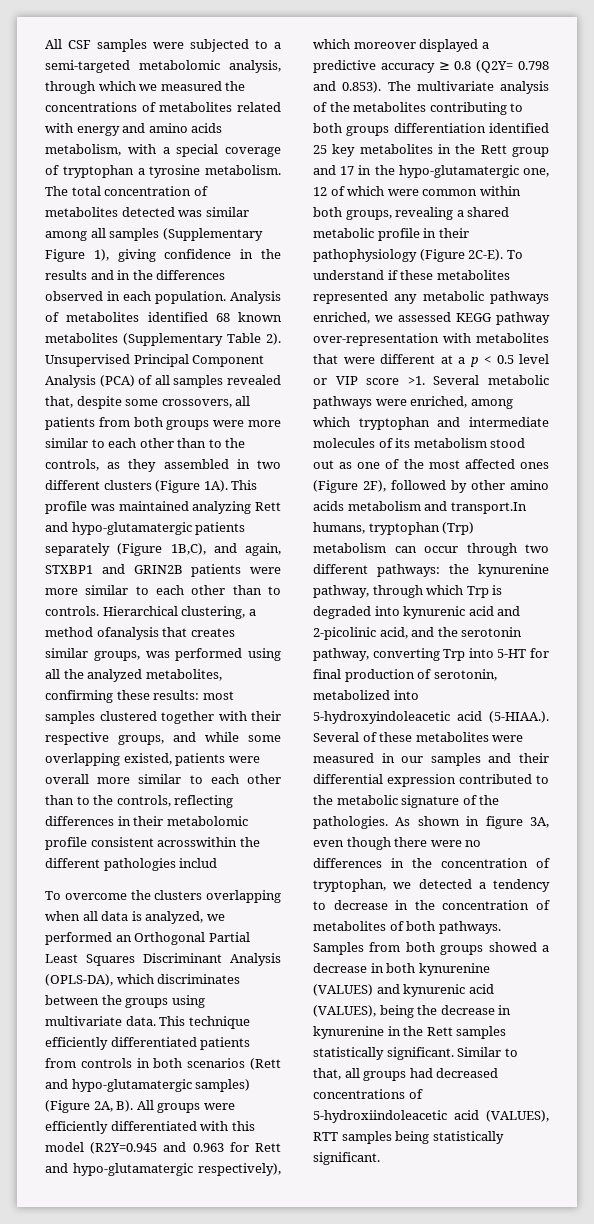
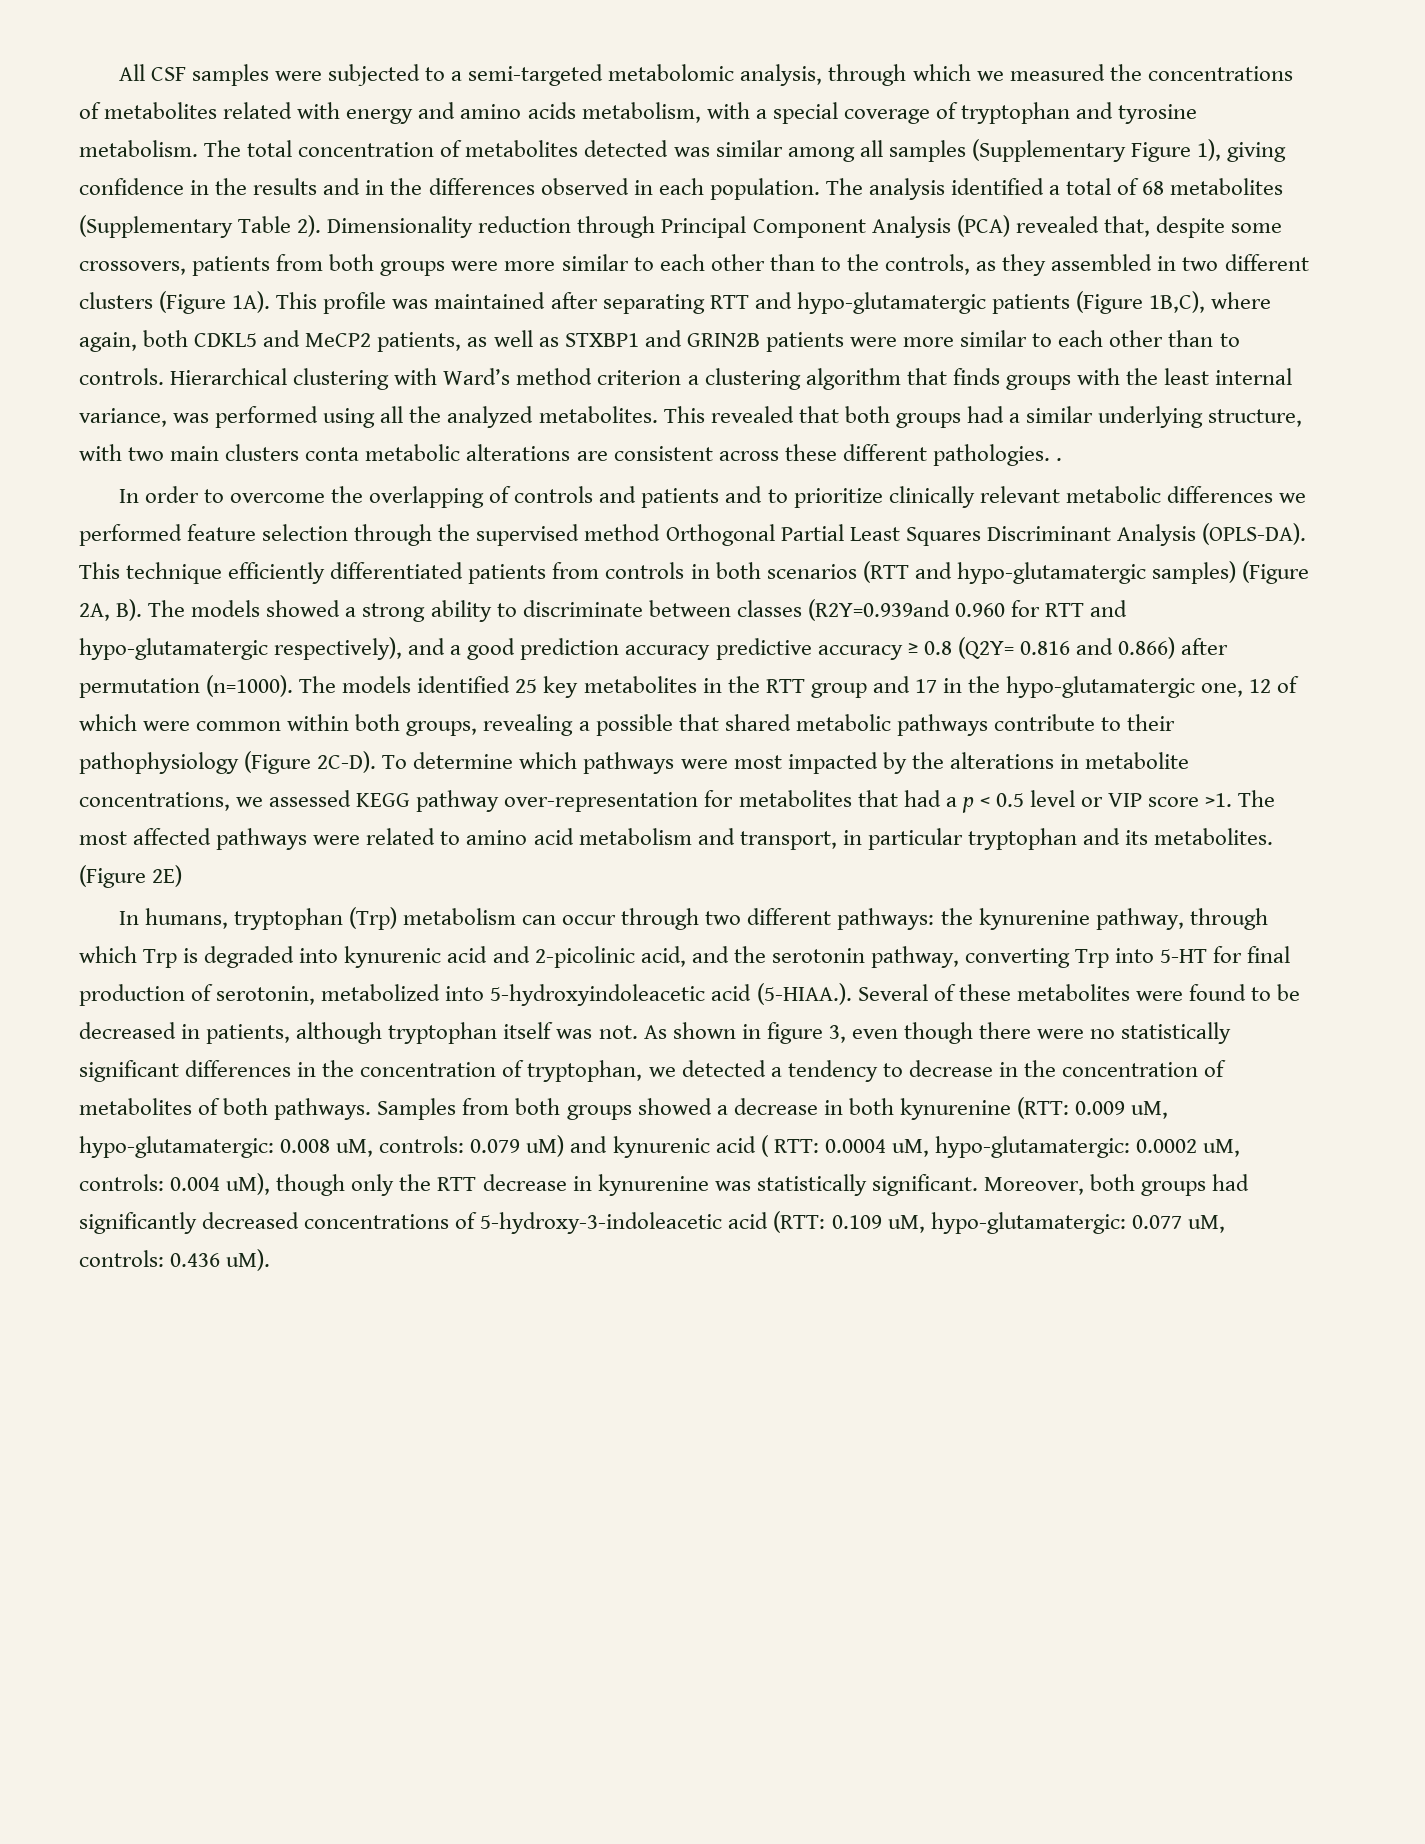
- All CSF samples were subjected to a semi-targeted metabolomic analysis, through which we measured the concentrations of metabolites related with energy and amino acids metabolism, with a special coverage of tryptophan a tyrosine metabolism.
+ All CSF samples were subjected to a semi-targeted metabolomic analysis, through which we measured the concentrations of metabolites related with energy and amino acids metabolism, with a special coverage of tryptophan and tyrosine metabolism.
- Analysis of metabolites identified 68 known metabolites (Supplementary Table 2).
+ The analysis identified a total of 68 metabolites (Supplementary Table 2).
- Unsupervised Principal Component Analysis (PCA) of all samples revealed that, despite some crossovers, all patients from both groups were more similar to each other than to the controls, as they assembled in two different clusters (Figure 1A).
+ Dimensionality reduction through Principal Component Analysis (PCA) revealed that, despite some crossovers, patients from both groups were more similar to each other than to the controls, as they assembled in two different clusters (Figure 1A).
- This profile was maintained analyzing Rett and hypo-glutamatergic patients separately (Figure 1B,C), and again, STXBP1 and GRIN2B patients were more similar to each other than to controls.
+ This profile was maintained after separating RTT and hypo-glutamatergic patients (Figure 1B,C), where again, both CDKL5 and MeCP2 patients, as well as STXBP1 and GRIN2B patients were more similar to each other than to controls.
- Hierarchical clustering, a method ofanalysis that creates similar groups, was performed using all the analyzed metabolites, confirming these results: most samples clustered together with their respective groups, and while some overlapping existed, patients were overall more similar to each other than to the controls, reflecting differences in their metabolomic profile consistent acrosswithin the different pathologies includ
- To overcome the clusters overlapping when all data is analyzed, we performed an Orthogonal Partial Least Squares Discriminant Analysis (OPLS-DA), which discriminates between the groups using multivariate data.
+ Hierarchical clustering with Ward’s method criterion a clustering algorithm that finds groups with the least internal variance, was performed using all the analyzed metabolites. This revealed that both groups had a similar underlying structure, with two main clusters conta metabolic alterations are consistent across these different pathologies. .
+ In order to overcome the overlapping of controls and patients and to prioritize clinically relevant metabolic differences we performed feature selection through the supervised method Orthogonal Partial Least Squares Discriminant Analysis (OPLS-DA).
- This technique efficiently differentiated patients from controls in both scenarios (Rett and hypo-glutamatergic samples) (Figure 2A, B). All groups were efficiently differentiated with this model (R2Y=0.945 and 0.963 for Rett and hypo-glutamatergic respectively), which moreover displayed a predictive accuracy ≥ 0.8 (Q2Y= 0.798 and 0.853). The multivariate analysis of the metabolites contributing to both groups differentiation identified 25 key metabolites in the Rett group and 17 in the hypo-glutamatergic one, 12 of which were common within both groups, revealing a shared metabolic profile in their pathophysiology (Figure 2C-E). To understand if these metabolites represented any metabolic pathways enriched, we assessed KEGG pathway over-representation with metabolites that were different at a p < 0.5 level or VIP score >1.
+ This technique efficiently differentiated patients from controls in both scenarios (RTT and hypo-glutamatergic samples) (Figure 2A, B). The models showed a strong ability to discriminate between classes (R2Y=0.939and 0.960 for RTT and hypo-glutamatergic respectively), and a good prediction accuracy predictive accuracy ≥ 0.8 (Q2Y= 0.816 and 0.866) after permutation (n=1000). The models identified 25 key metabolites in the RTT group and 17 in the hypo-glutamatergic one, 12 of which were common within both groups, revealing a possible that shared metabolic pathways contribute to their pathophysiology (Figure 2C-D). To determine which pathways were most impacted by the alterations in metabolite concentrations, we assessed KEGG pathway over-representation for metabolites that had a p < 0.5 level or VIP score >1.
- Several metabolic pathways were enriched, among which tryptophan and intermediate molecules of its metabolism stood out as one of the most affected ones (Figure 2F), followed by other amino acids metabolism and transport.In humans, tryptophan (Trp) metabolism can occur through two different pathways: the kynurenine pathway, through which Trp is degraded into kynurenic acid and 2-picolinic acid, and the serotonin pathway, converting Trp into 5-HT for final production of serotonin, metabolized into 5-hydroxyindoleacetic acid (5-HIAA.). Several of these metabolites were measured in our samples and their differential expression contributed to the metabolic signature of the pathologies.
+ The most affected pathways were related to amino acid metabolism and transport, in particular tryptophan and its metabolites. (Figure 2E)
+ In humans, tryptophan (Trp) metabolism can occur through two different pathways: the kynurenine pathway, through which Trp is degraded into kynurenic acid and 2-picolinic acid, and the serotonin pathway, converting Trp into 5-HT for final production of serotonin, metabolized into 5-hydroxyindoleacetic acid (5-HIAA.). Several of these metabolites were found to be decreased in patients, although tryptophan itself was not.
- As shown in figure 3A, even though there were no differences in the concentration of tryptophan, we detected a tendency to decrease in the concentration of metabolites of both pathways.
+ As shown in figure 3, even though there were no statistically significant differences in the concentration of tryptophan, we detected a tendency to decrease in the concentration of metabolites of both pathways.
- Samples from both groups showed a decrease in both kynurenine (VALUES) and kynurenic acid (VALUES), being the decrease in kynurenine in the Rett samples statistically significant. Similar to that, all groups had decreased concentrations of 5-hydroxiindoleacetic acid (VALUES), RTT samples being statistically significant.
+ Samples from both groups showed a decrease in both kynurenine (RTT: 0.009 uM, hypo-glutamatergic: 0.008 uM, controls: 0.079 uM) and kynurenic acid ( RTT: 0.0004 uM, hypo-glutamatergic: 0.0002 uM, controls: 0.004 uM), though only the RTT decrease in kynurenine was statistically significant. Moreover, both groups had significantly decreased concentrations of 5-hydroxy-3-indoleacetic acid (RTT: 0.109 uM, hypo-glutamatergic: 0.077 uM, controls: 0.436 uM).

